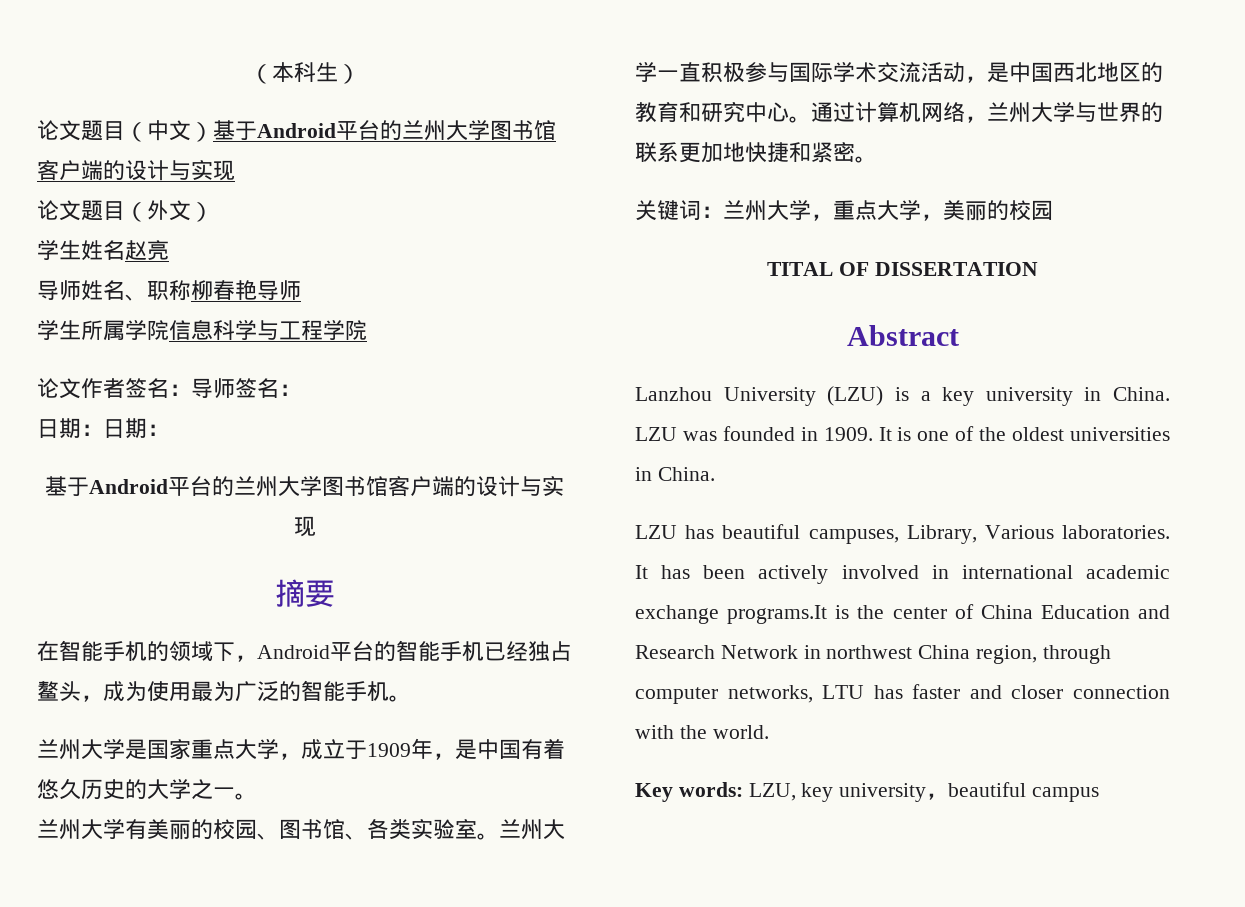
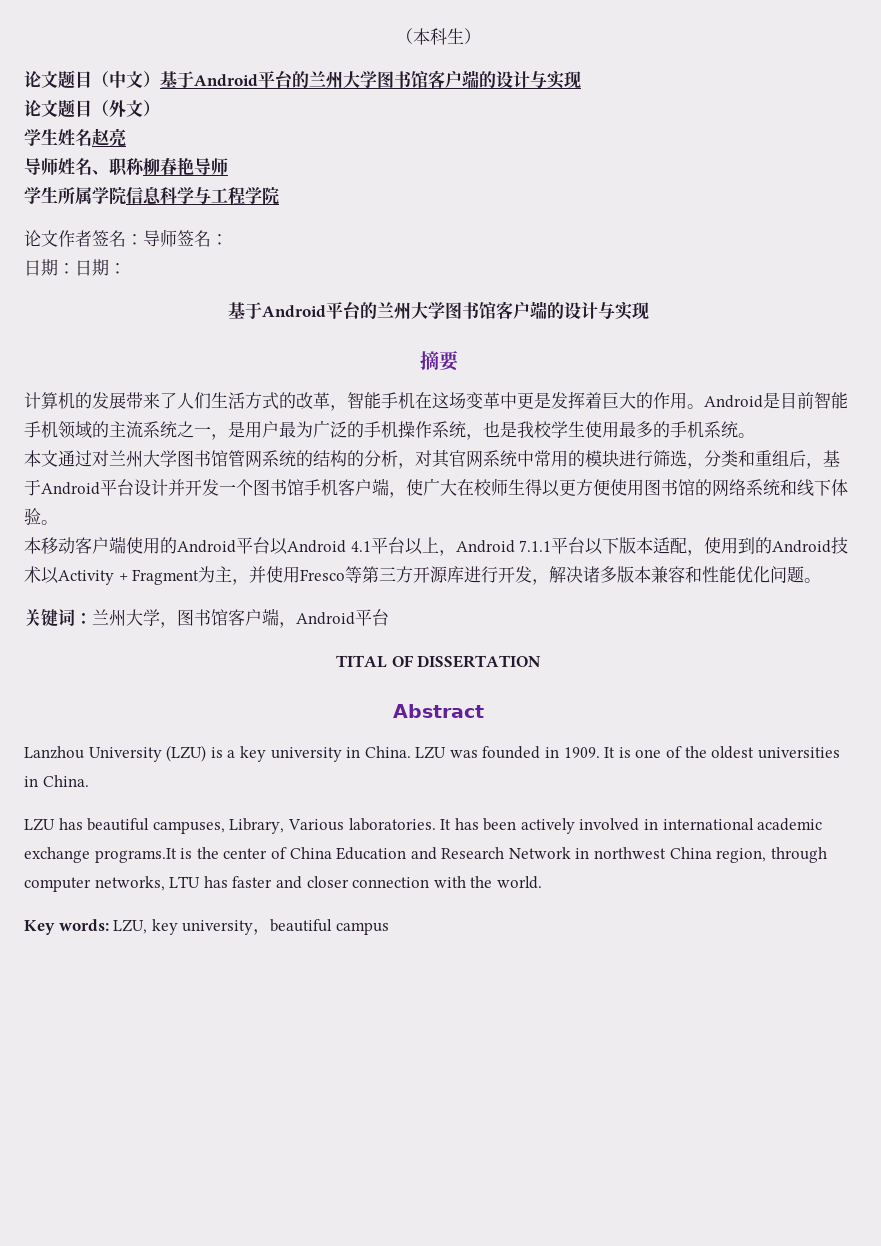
- 在智能手机的领域下，Android平台的智能手机已经独占鳌头，成为使用最为广泛的智能手机。
- 兰州大学是国家重点大学，成立于1909年，是中国有着悠久历史的大学之一。
- 兰州大学有美丽的校园、图书馆、各类实验室。兰州大学一直积极参与国际学术交流活动，是中国西北地区的教育和研究中心。通过计算机网络，兰州大学与世界的联系更加地快捷和紧密。
+ 计算机的发展带来了人们生活方式的改革，智能手机在这场变革中更是发挥着巨大的作用。Android是目前智能手机领域的主流系统之一，是用户最为广泛的手机操作系统，也是我校学生使用最多的手机系统。
+ 本文通过对兰州大学图书馆管网系统的结构的分析，对其官网系统中常用的模块进行筛选，分类和重组后，基于Android平台设计并开发一个图书馆手机客户端，使广大在校师生得以更方便使用图书馆的网络系统和线下体验。
+ 本移动客户端使用的Android平台以Android 4.1平台以上，Android 7.1.1平台以下版本适配，使用到的Android技术以Activity + Fragment为主，并使用Fresco等第三方开源库进行开发，解决诸多版本兼容和性能优化问题。
- 关键词：兰州大学，重点大学，美丽的校园
+ 关键词：兰州大学，图书馆客户端，Android平台

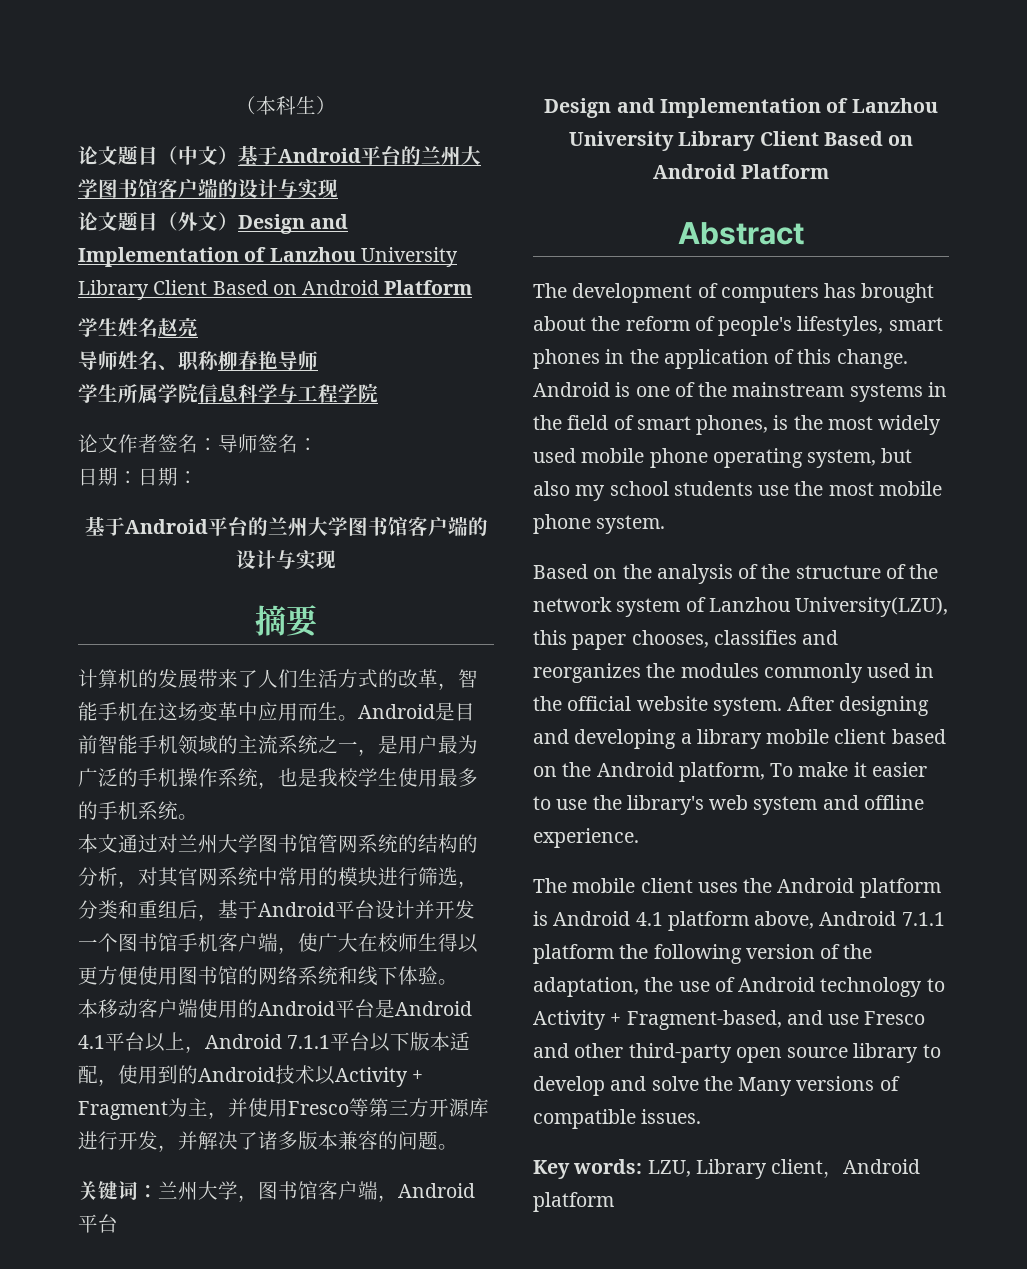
- 论文题目（外文）
+ 论文题目（外文）Design and Implementation of Lanzhou University Library Client Based on Android Platform
- 计算机的发展带来了人们生活方式的改革，智能手机在这场变革中更是发挥着巨大的作用。
+ 计算机的发展带来了人们生活方式的改革，智能手机在这场变革中应用而生。
- 本移动客户端使用的Android平台以Android 4.1平台以上，Android 7.1.1平台以下版本适配，使用到的Android技术以Activity + Fragment为主，并使用Fresco等第三方开源库进行开发，解决诸多版本兼容和性能优化问题。
+ 本移动客户端使用的Android平台是Android 4.1平台以上，Android 7.1.1平台以下版本适配，使用到的Android技术以Activity + Fragment为主，并使用Fresco等第三方开源库进行开发，并解决了诸多版本兼容的问题。
  关键词：兰州大学，图书馆客户端，Android平台
- TITAL OF DISSERTATION
+ Design and Implementation of Lanzhou University Library Client Based on Android Platform
  Abstract
- Lanzhou University (LZU) is a key university in China. LZU was founded in 1909. It is one of the oldest universities in China.
- LZU has beautiful campuses, Library, Various laboratories. It has been actively involved in international academic exchange programs.It is the center of China Education and Research Network in northwest China region, through computer networks, LTU has faster and closer connection with the world.
+ The development of computers has brought about the reform of people's lifestyles, smart phones in the application of this change. Android is one of the mainstream systems in the field of smart phones, is the most widely used mobile phone operating system, but also my school students use the most mobile phone system.
+ Based on the analysis of the structure of the network system of Lanzhou University(LZU), this paper chooses, classifies and reorganizes the modules commonly used in the official website system. After designing and developing a library mobile client based on the Android platform, To make it easier to use the library's web system and offline experience.
+ The mobile client uses the Android platform is Android 4.1 platform above, Android 7.1.1 platform the following version of the adaptation, the use of Android technology to Activity + Fragment-based, and use Fresco and other third-party open source library to develop and solve the Many versions of compatible issues.
- Key words: LZU, key university，beautiful campus
+ Key words: LZU, Library client，Android platform

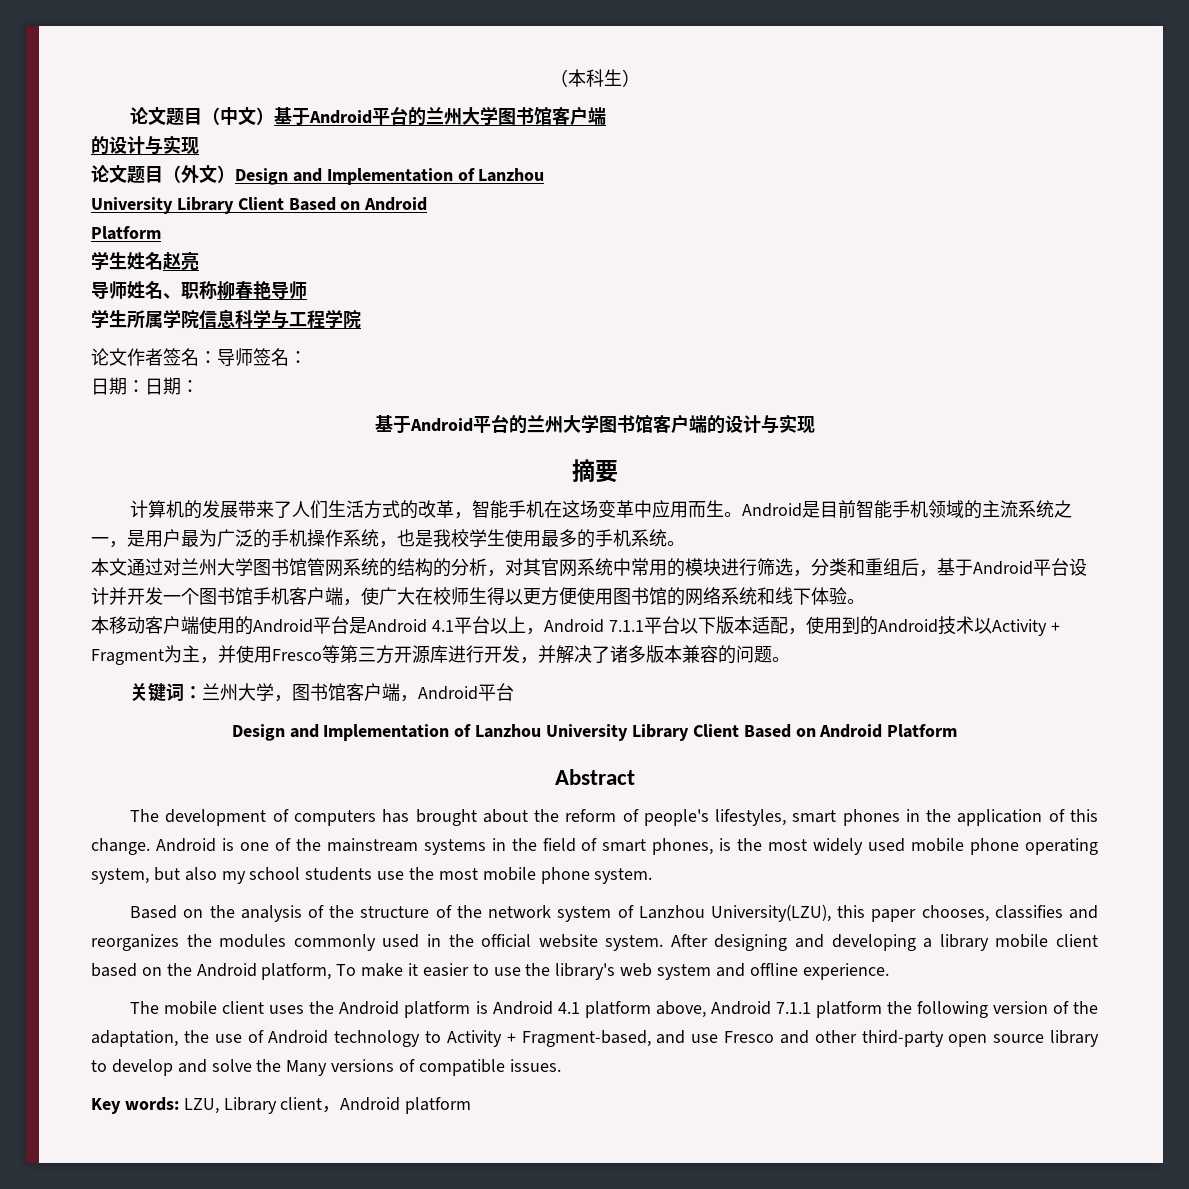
- 论文题目（中文）基于Android平台的兰州大学图书馆客户端的设计与实现
+ 论文题目（中文）基于Android平台的兰州大学图书馆客户端
+ 的设计与实现
- 论文题目（外文）Design and Implementation of Lanzhou University Library Client Based on Android Platform
+ 论文题目（外文）Design and Implementation of Lanzhou
+ University Library Client Based on Android
+ Platform

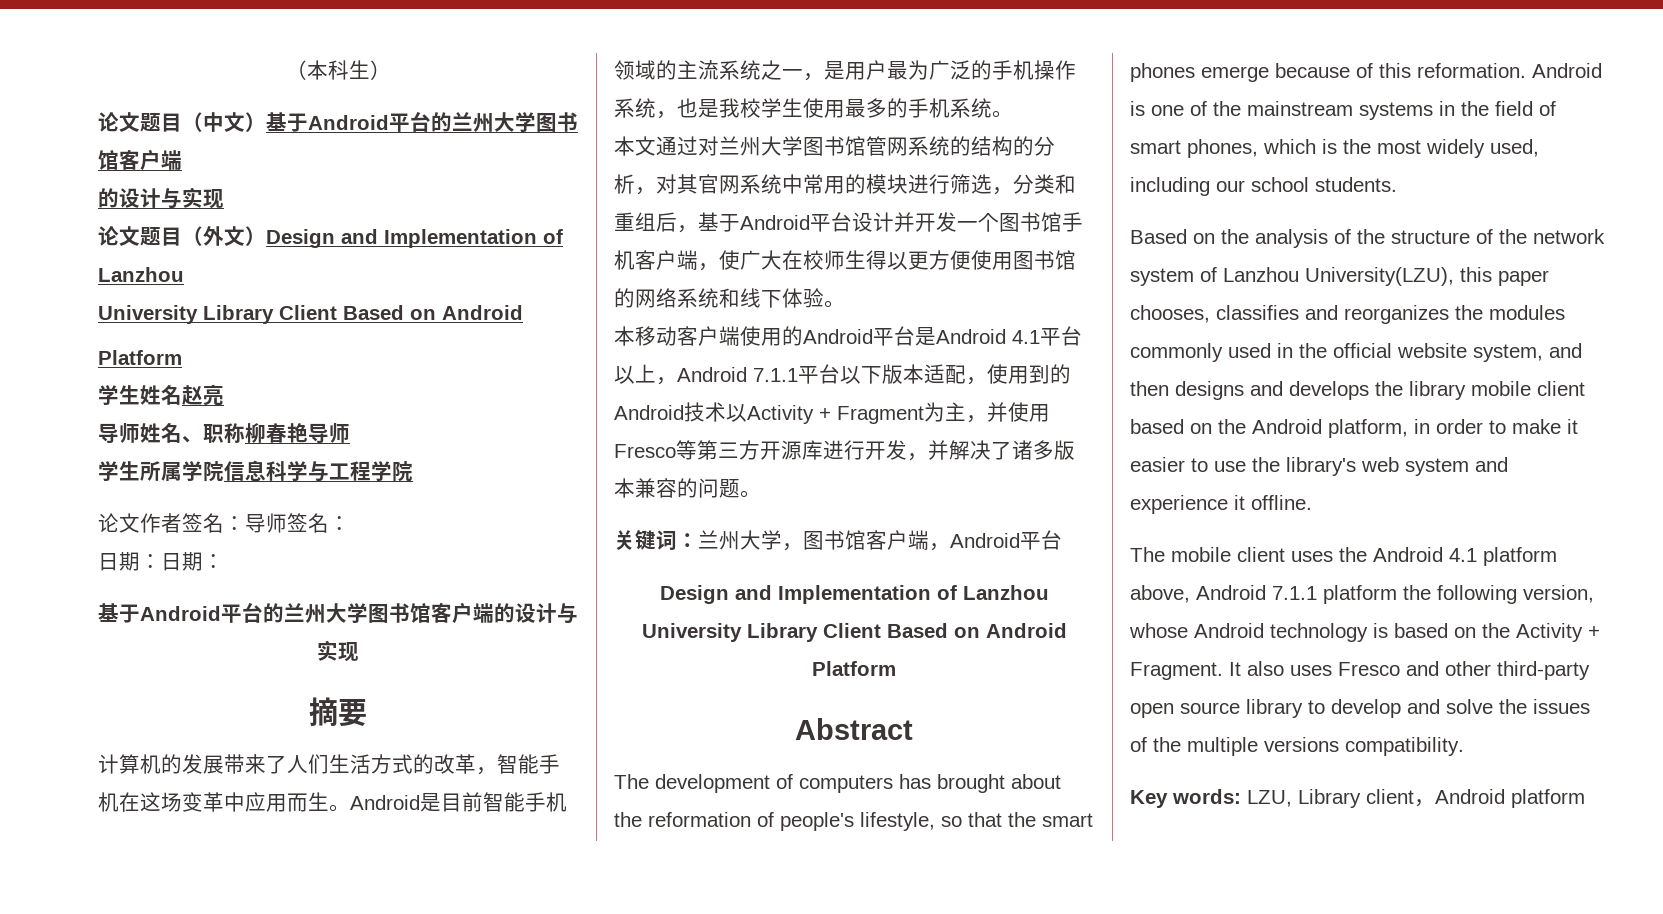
- The development of computers has brought about the reform of people's lifestyles, smart phones in the application of this change.
+ The development of computers has brought about the reformation of people's lifestyle, so that the smart phones emerge because of this reformation.
- Android is one of the mainstream systems in the field of smart phones, is the most widely used mobile phone operating system, but also my school students use the most mobile phone system.
+ Android is one of the mainstream systems in the field of smart phones, which is the most widely used, including our school students.
- Based on the analysis of the structure of the network system of Lanzhou University(LZU), this paper chooses, classifies and reorganizes the modules commonly used in the official website system. After designing and developing a library mobile client based on the Android platform, To make it easier to use the library's web system and offline experience.
+ Based on the analysis of the structure of the network system of Lanzhou University(LZU), this paper chooses, classifies and reorganizes the modules commonly used in the official website system, and then designs and develops the library mobile client based on the Android platform, in order to make it easier to use the library's web system and experience it offline.
- The mobile client uses the Android platform is Android 4.1 platform above, Android 7.1.1 platform the following version of the adaptation, the use of Android technology to Activity + Fragment-based, and use Fresco and other third-party open source library to develop and solve the Many versions of compatible issues.
+ The mobile client uses the Android 4.1 platform above, Android 7.1.1 platform the following version, whose Android technology is based on the Activity + Fragment. It also uses Fresco and other third-party open source library to develop and solve the issues of the multiple versions compatibility.

